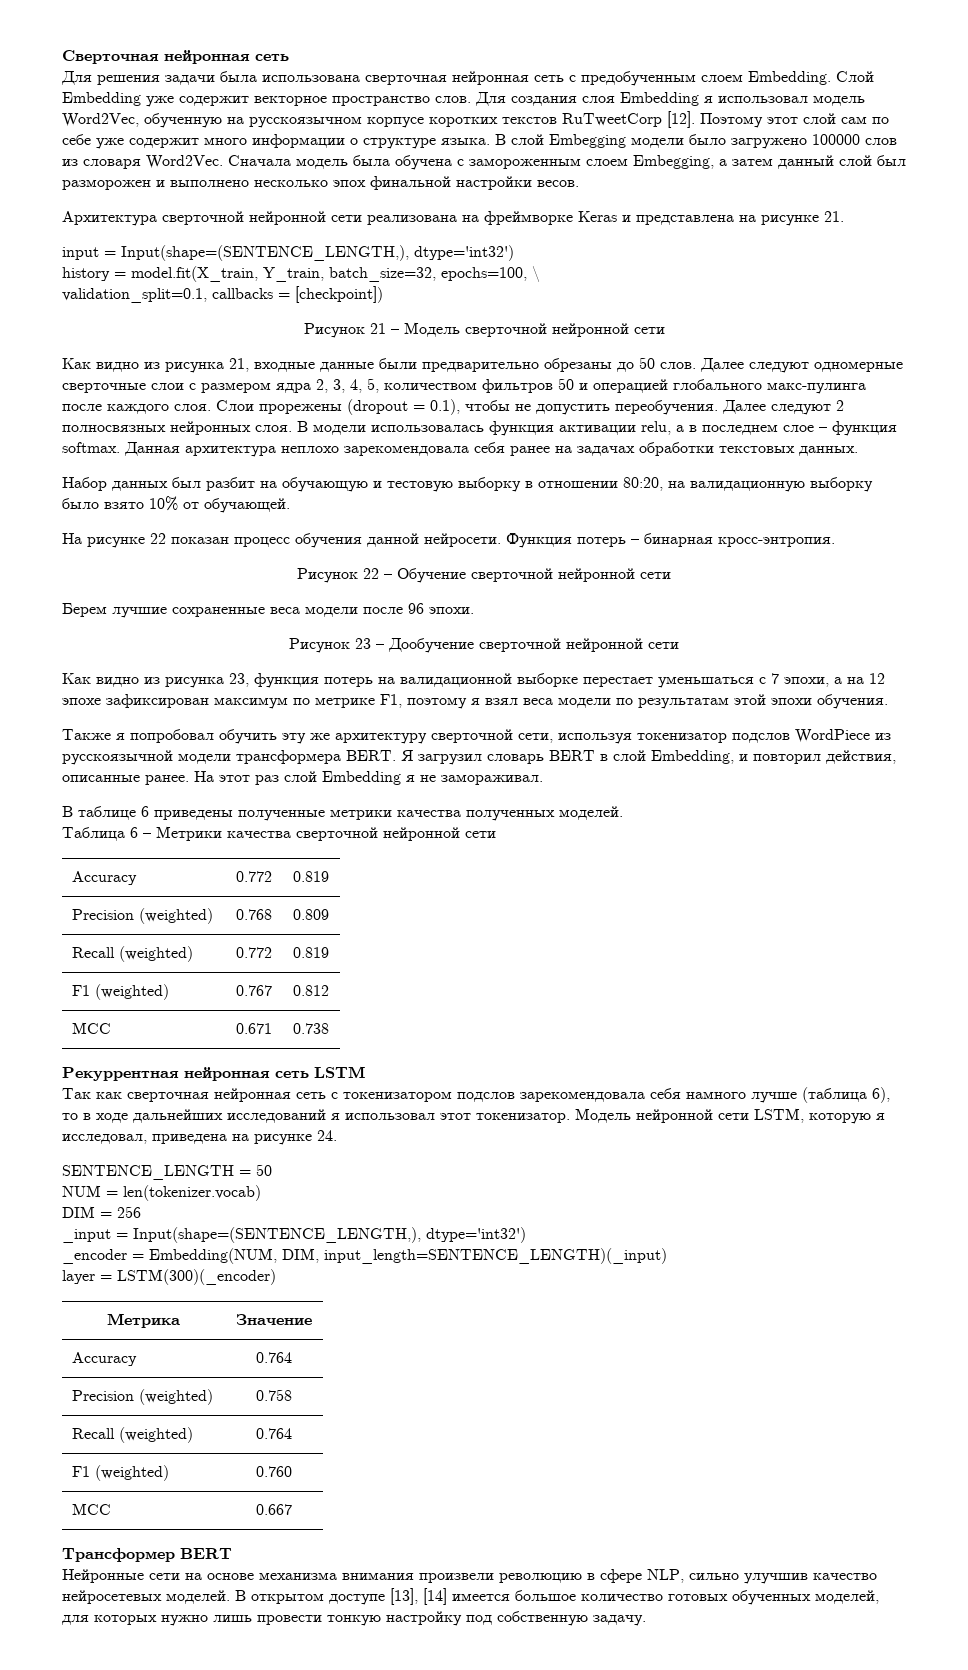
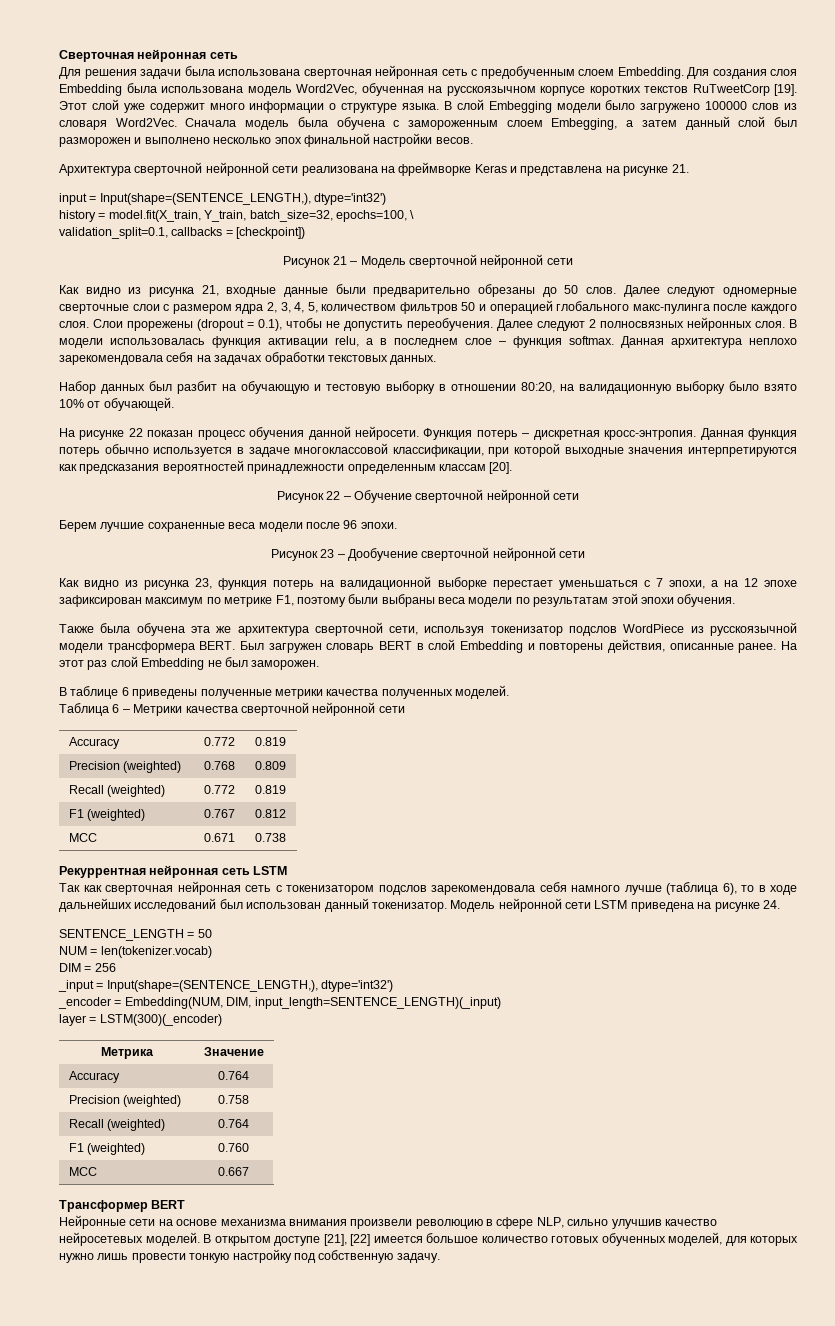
- Слой Embedding уже содержит векторное пространство слов.
- Для создания слоя Embedding я использовал модель Word2Vec, обученную на русскоязычном корпусе коротких текстов RuTweetCorp [12]. Поэтому этот слой сам по себе уже содержит много информации о структуре языка.
+ Для создания слоя Embedding была использована модель Word2Vec, обученная на русскоязычном корпусе коротких текстов RuTweetCorp [19]. Этот слой уже содержит много информации о структуре языка.
- Данная архитектура неплохо зарекомендовала себя ранее на задачах обработки текстовых данных.
+ Данная архитектура неплохо зарекомендовала себя на задачах обработки текстовых данных.
- Функция потерь – бинарная кросс-энтропия.
+ Функция потерь – дискретная кросс-энтропия. Данная функция потерь обычно используется в задаче многоклассовой классификации, при которой выходные значения интерпретируются как предсказания вероятностей принадлежности определенным классам [20].
- Как видно из рисунка 23, функция потерь на валидационной выборке перестает уменьшаться c 7 эпохи, а на 12 эпохе зафиксирован максимум по метрике F1, поэтому я взял веса модели по результатам этой эпохи обучения.
+ Как видно из рисунка 23, функция потерь на валидационной выборке перестает уменьшаться c 7 эпохи, а на 12 эпохе зафиксирован максимум по метрике F1, поэтому были выбраны веса модели по результатам этой эпохи обучения.
- Также я попробовал обучить эту же архитектуру сверточной сети, используя токенизатор подслов WordPiece из русскоязычной модели трансформера BERT.
+ Также была обучена эта же архитектура сверточной сети, используя токенизатор подслов WordPiece из русскоязычной модели трансформера BERT.
- Я загрузил словарь BERT в слой Embedding, и повторил действия, описанные ранее.
+ Был загружен словарь BERT в слой Embedding и повторены действия, описанные ранее.
- На этот раз слой Embedding я не замораживал.
+ На этот раз слой Embedding не был заморожен.
- Так как сверточная нейронная сеть с токенизатором подслов зарекомендовала себя намного лучше (таблица 6), то в ходе дальнейших исследований я использовал этот токенизатор.
+ Так как сверточная нейронная сеть с токенизатором подслов зарекомендовала себя намного лучше (таблица 6), то в ходе дальнейших исследований был использован данный токенизатор.
- Модель нейронной сети LSTM, которую я исследовал, приведена на рисунке 24.
+ Модель нейронной сети LSTM приведена на рисунке 24.
- В открытом доступе [13], [14] имеется большое количество готовых обученных моделей, для которых нужно лишь провести тонкую настройку под собственную задачу.
+ В открытом доступе [21], [22] имеется большое количество готовых обученных моделей, для которых нужно лишь провести тонкую настройку под собственную задачу.

